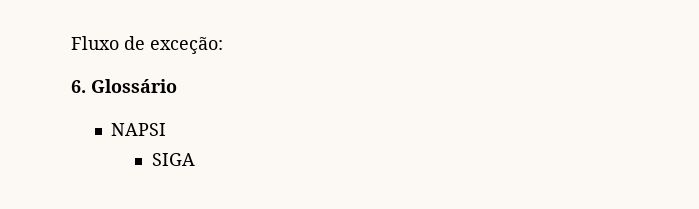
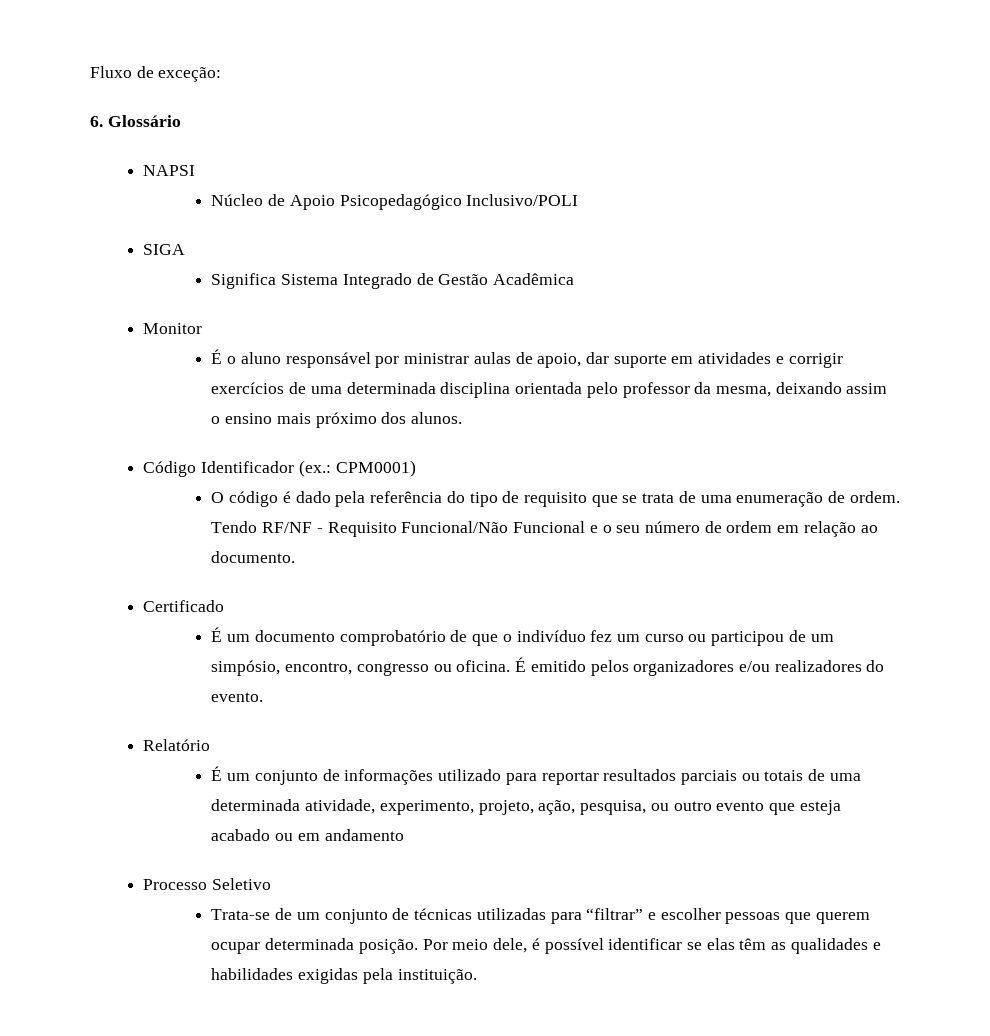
+ Núcleo de Apoio Psicopedagógico Inclusivo/POLI
  SIGA
+ Significa Sistema Integrado de Gestão Acadêmica
+ Monitor
+ É o aluno responsável por ministrar aulas de apoio, dar suporte em atividades e corrigir exercícios de uma determinada disciplina orientada pelo professor da mesma, deixando assim o ensino mais próximo dos alunos.
+ Código Identificador (ex.: CPM0001)
+ O código é dado pela referência do tipo de requisito que se trata de uma enumeração de ordem. Tendo RF/NF - Requisito Funcional/Não Funcional e o seu número de ordem em relação ao documento.
+ Certificado
+ É um documento comprobatório de que o indivíduo fez um curso ou participou de um simpósio, encontro, congresso ou oficina. É emitido pelos organizadores e/ou realizadores do evento.
+ Relatório
+ É um conjunto de informações utilizado para reportar resultados parciais ou totais de uma determinada atividade, experimento, projeto, ação, pesquisa, ou outro evento que esteja acabado ou em andamento
+ Processo Seletivo
+ Trata-se de um conjunto de técnicas utilizadas para “filtrar” e escolher pessoas que querem ocupar determinada posição. Por meio dele, é possível identificar se elas têm as qualidades e habilidades exigidas pela instituição.

